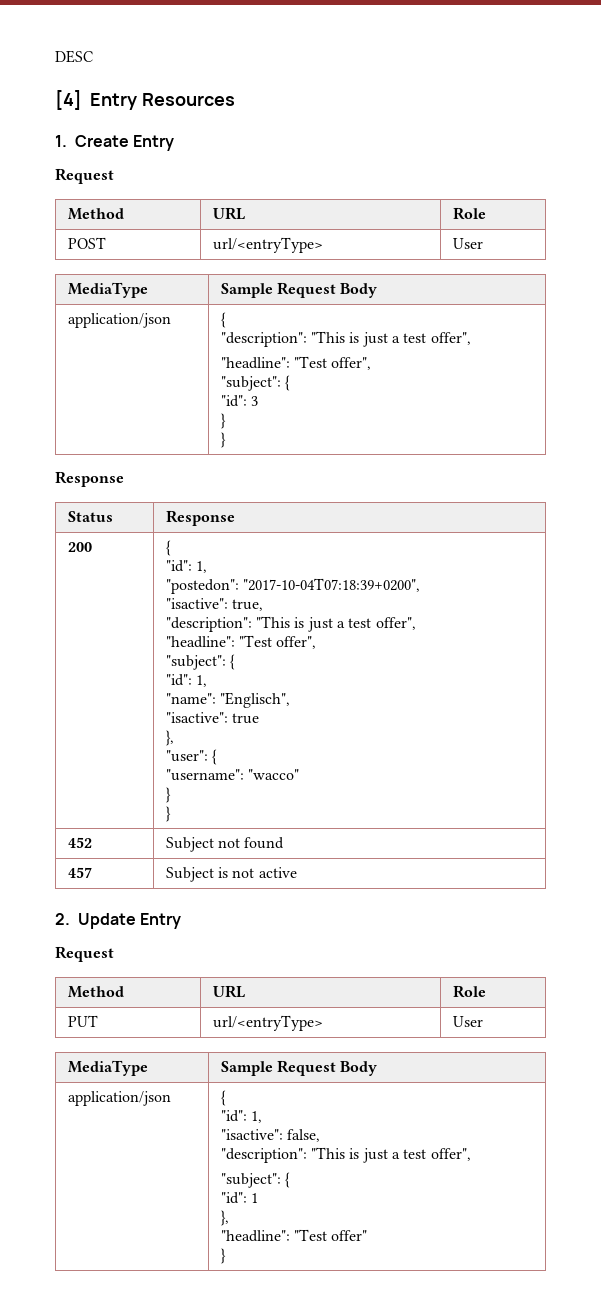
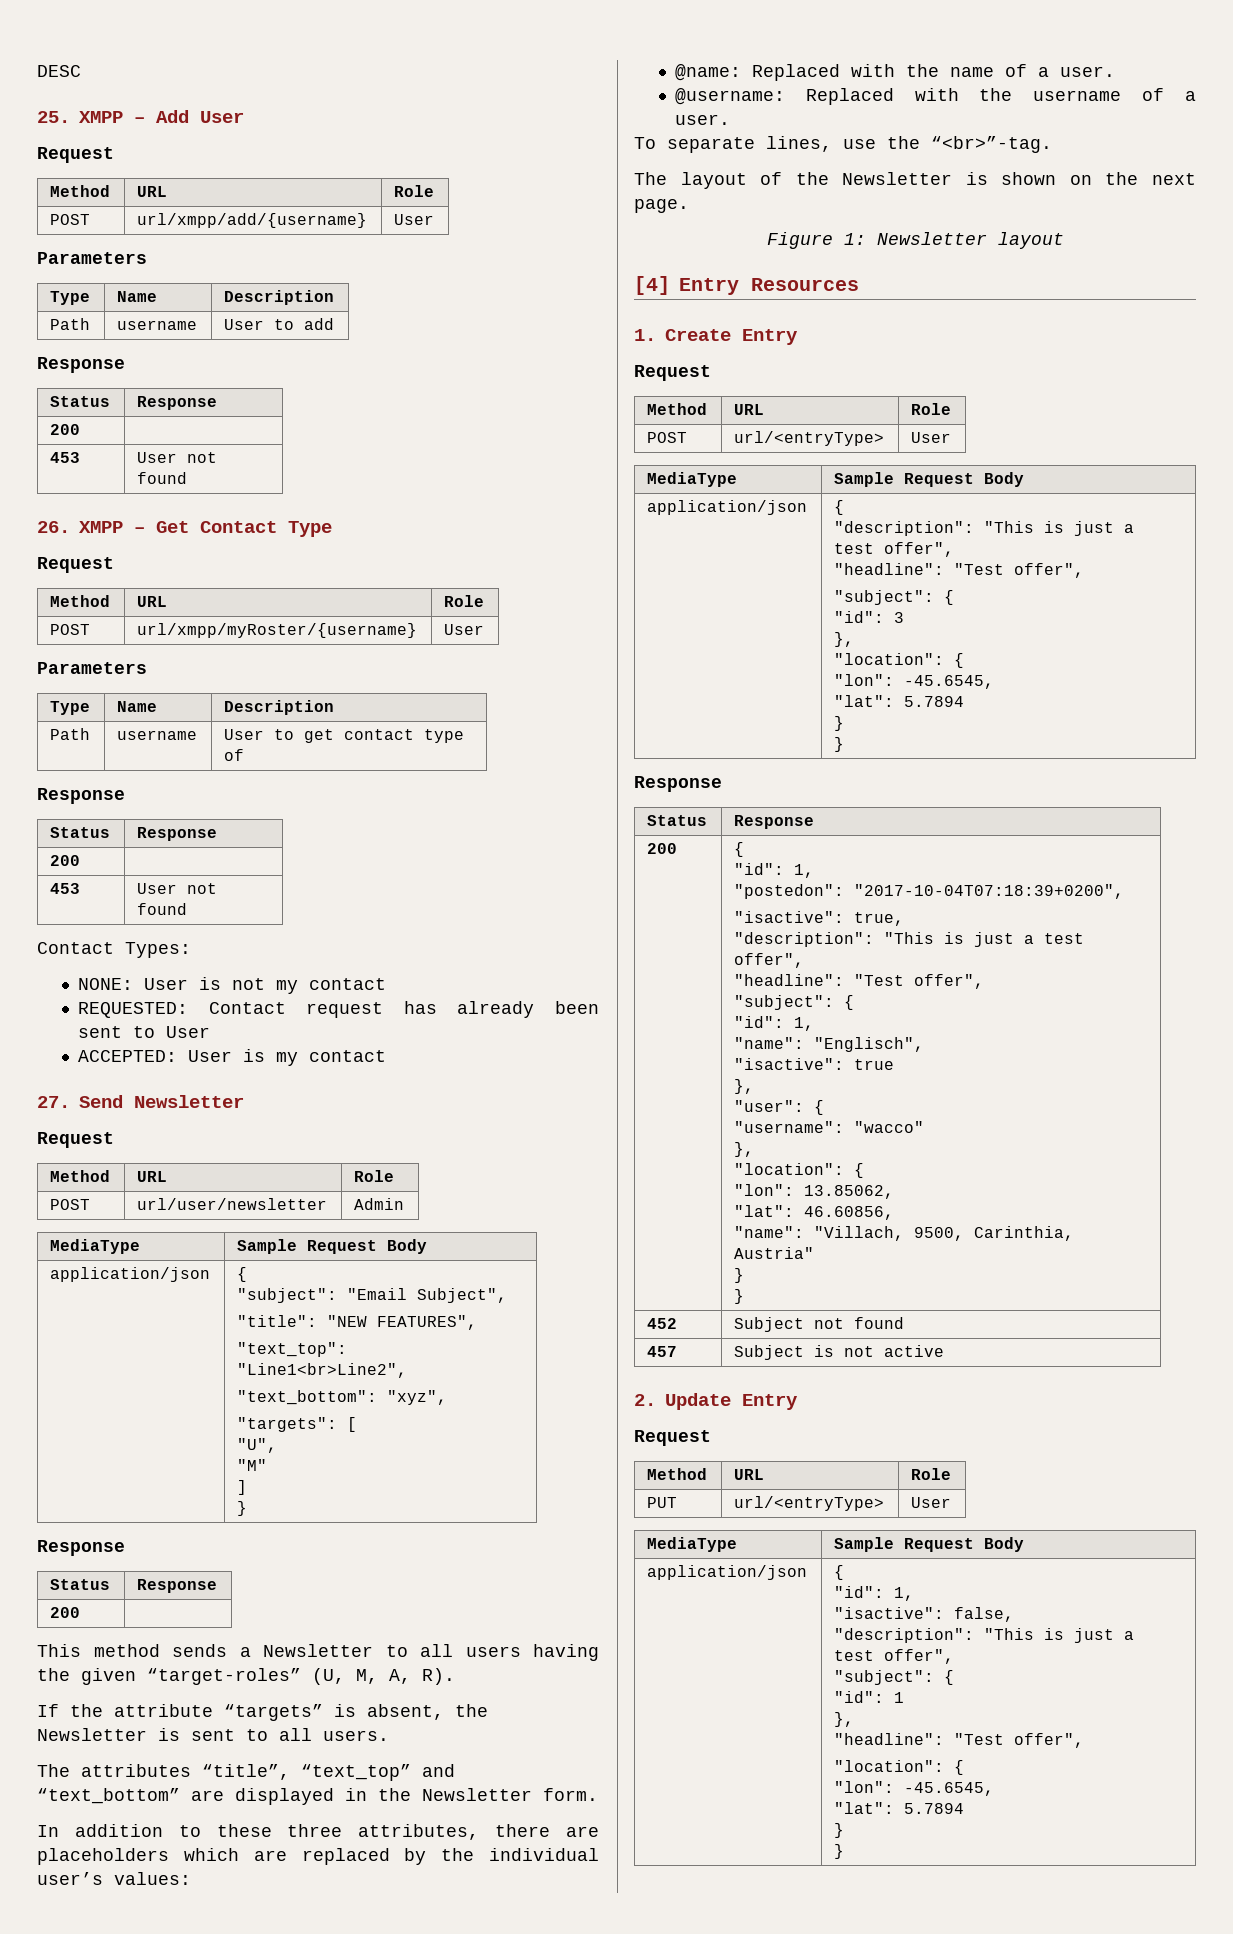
+ 25. XMPP – Add User
+ Request
+ Method | URL | Role
+ POST | url/xmpp/add/{username} | User
+ Parameters
+ Type | Name | Description
+ Path | username | User to add
+ Response
+ Status | Response
+ 200 |
+ 453 | User not found
+ 26. XMPP – Get Contact Type
+ Request
+ Method | URL | Role
+ POST | url/xmpp/myRoster/{username} | User
+ Parameters
+ Type | Name | Description
+ Path | username | User to get contact type of
+ Response
+ Status | Response
+ 200 |
+ 453 | User not found
+ Contact Types:
+ NONE: User is not my contact
+ REQUESTED: Contact request has already been sent to User
+ ACCEPTED: User is my contact
+ 27. Send Newsletter
+ Request
+ Method | URL | Role
+ POST | url/user/newsletter | Admin
+ MediaType | Sample Request Body
+ application/json | {
+ "subject": "Email Subject",
+ "title": "NEW FEATURES",
+ "text_top": "Line1<br>Line2",
+ "text_bottom": "xyz",
+ "targets": [
+ "U",
+ "M"
+ ]
+ }
+ Response
+ Status | Response
+ 200 |
+ This method sends a Newsletter to all users having the given “target-roles” (U, M, A, R).
+ If the attribute “targets” is absent, the Newsletter is sent to all users.
+ The attributes “title”, “text_top” and “text_bottom” are displayed in the Newsletter form.
+ In addition to these three attributes, there are placeholders which are replaced by the individual user’s values:
+ @name: Replaced with the name of a user.
+ @username: Replaced with the username of a user.
+ To separate lines, use the “<br>”-tag.
+ The layout of the Newsletter is shown on the next page.
+ Figure 1: Newsletter layout
  POST | url/<entryType> | User
  MediaType | Sample Request Body
  application/json | {
  "description": "This is just a test offer",
  "headline": "Test offer",
  "subject": {
  "id": 3
+ },
+ "location": {
+ "lon": -45.6545,
+ "lat": 5.7894
  "username": "wacco"
+ },
+ "location": {
+ "lon": 13.85062,
+ "lat": 46.60856,
+ "name": "Villach, 9500, Carinthia, Austria"
  PUT | url/<entryType> | User
  MediaType | Sample Request Body
  application/json | {
  "id": 1,
  "isactive": false,
  "description": "This is just a test offer",
  "subject": {
  "id": 1
  },
- "headline": "Test offer"
+ "headline": "Test offer",
+ "location": {
+ "lon": -45.6545,
+ "lat": 5.7894
+ }

